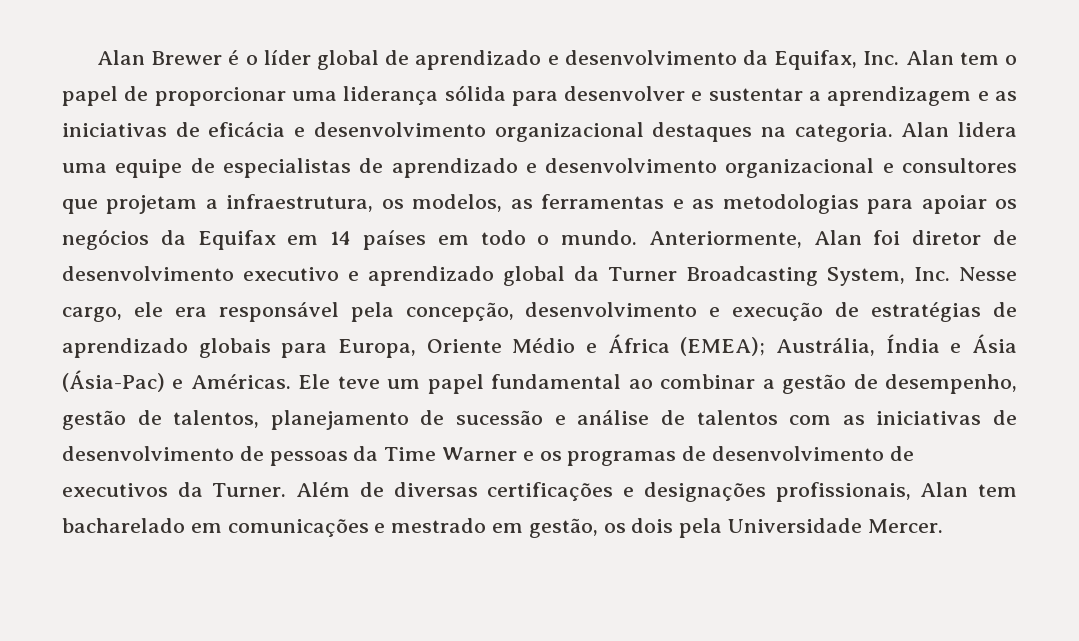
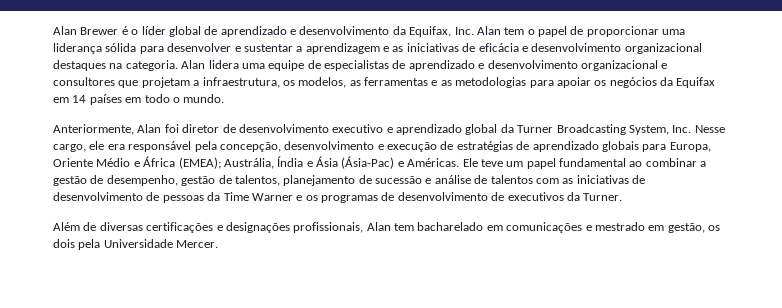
- Alan lidera uma equipe de especialistas de aprendizado e desenvolvimento organizacional e consultores que projetam a infraestrutura, os modelos, as ferramentas e as metodologias para apoiar os negócios da Equifax em 14 países em todo o mundo. Anteriormente, Alan foi diretor de desenvolvimento executivo e aprendizado global da Turner Broadcasting System, Inc. Nesse cargo, ele era responsável pela concepção, desenvolvimento e execução de estratégias de aprendizado globais para Europa, Oriente Médio e África (EMEA);
+ Alan lidera uma equipe de especialistas de aprendizado e desenvolvimento organizacional e consultores que projetam a infraestrutura, os modelos, as ferramentas e as metodologias para apoiar os negócios da Equifax em 14 países em todo o mundo.
+ Anteriormente, Alan foi diretor de desenvolvimento executivo e aprendizado global da Turner Broadcasting System, Inc. Nesse cargo, ele era responsável pela concepção, desenvolvimento e execução de estratégias de aprendizado globais para Europa, Oriente Médio e África (EMEA);
- Ele teve um papel fundamental ao combinar a gestão de desempenho, gestão de talentos, planejamento de sucessão e análise de talentos com as iniciativas de desenvolvimento de pessoas da Time Warner e os programas de desenvolvimento de executivos da Turner. Além de diversas certificações e designações profissionais, Alan tem bacharelado em comunicações e mestrado em gestão, os dois pela Universidade Mercer.
+ Ele teve um papel fundamental ao combinar a gestão de desempenho, gestão de talentos, planejamento de sucessão e análise de talentos com as iniciativas de desenvolvimento de pessoas da Time Warner e os programas de desenvolvimento de executivos da Turner.
+ Além de diversas certificações e designações profissionais, Alan tem bacharelado em comunicações e mestrado em gestão, os dois pela Universidade Mercer.

